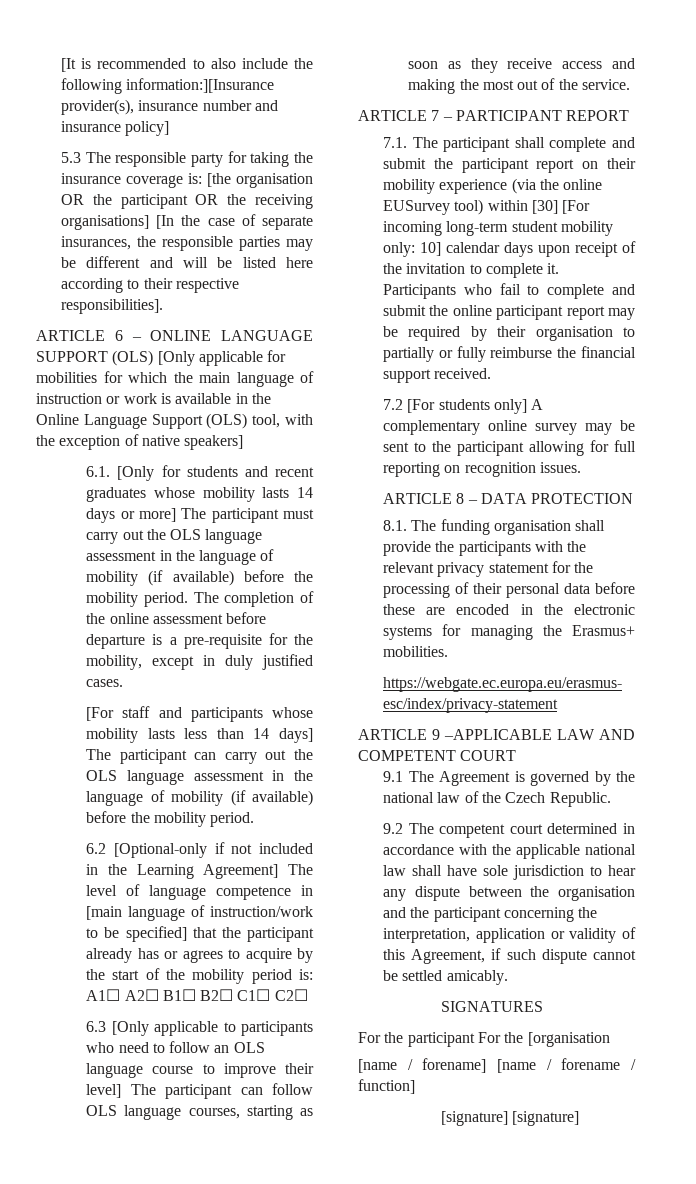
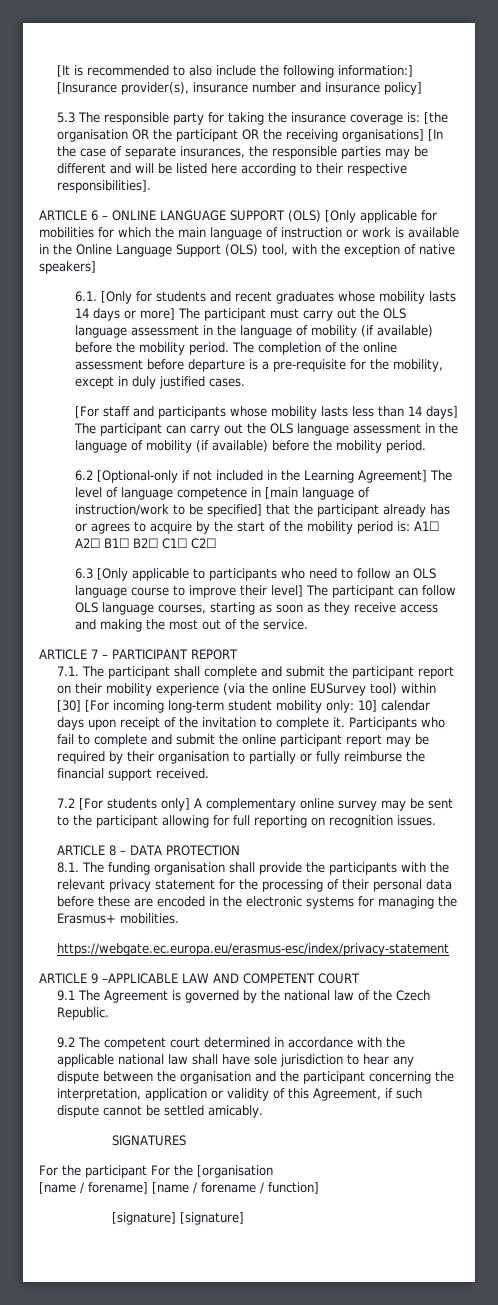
- [It is recommended to also include the following information:][Insurance provider(s), insurance number and insurance policy]
+ [It is recommended to also include the following information:] [Insurance provider(s), insurance number and insurance policy]

